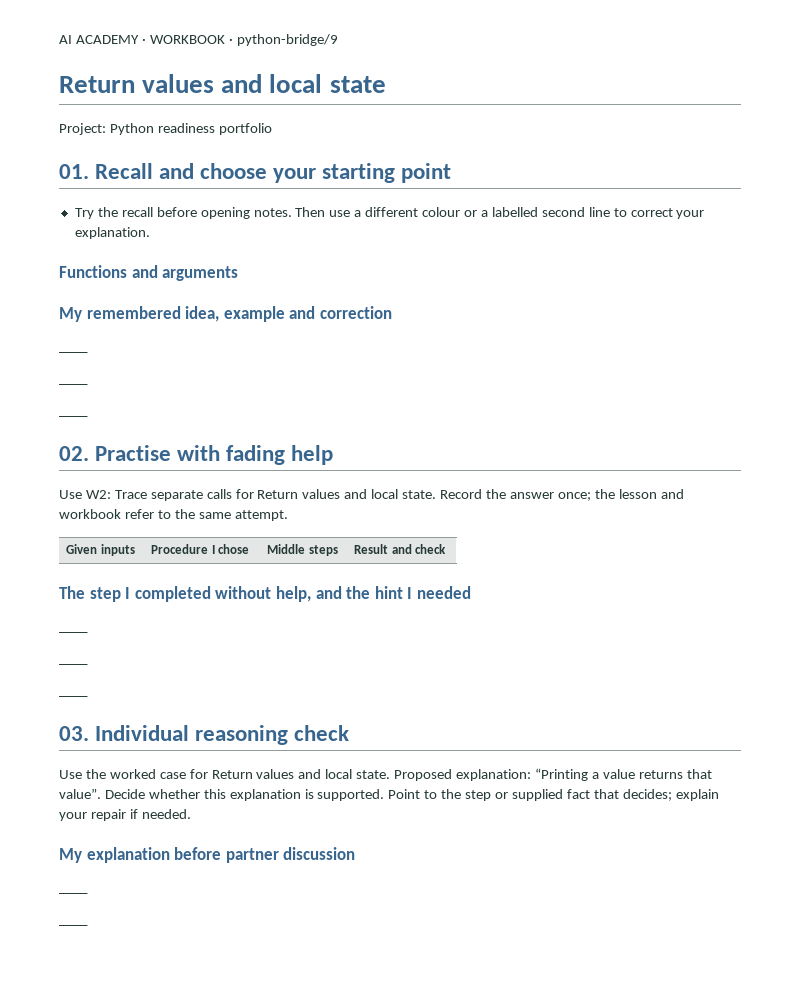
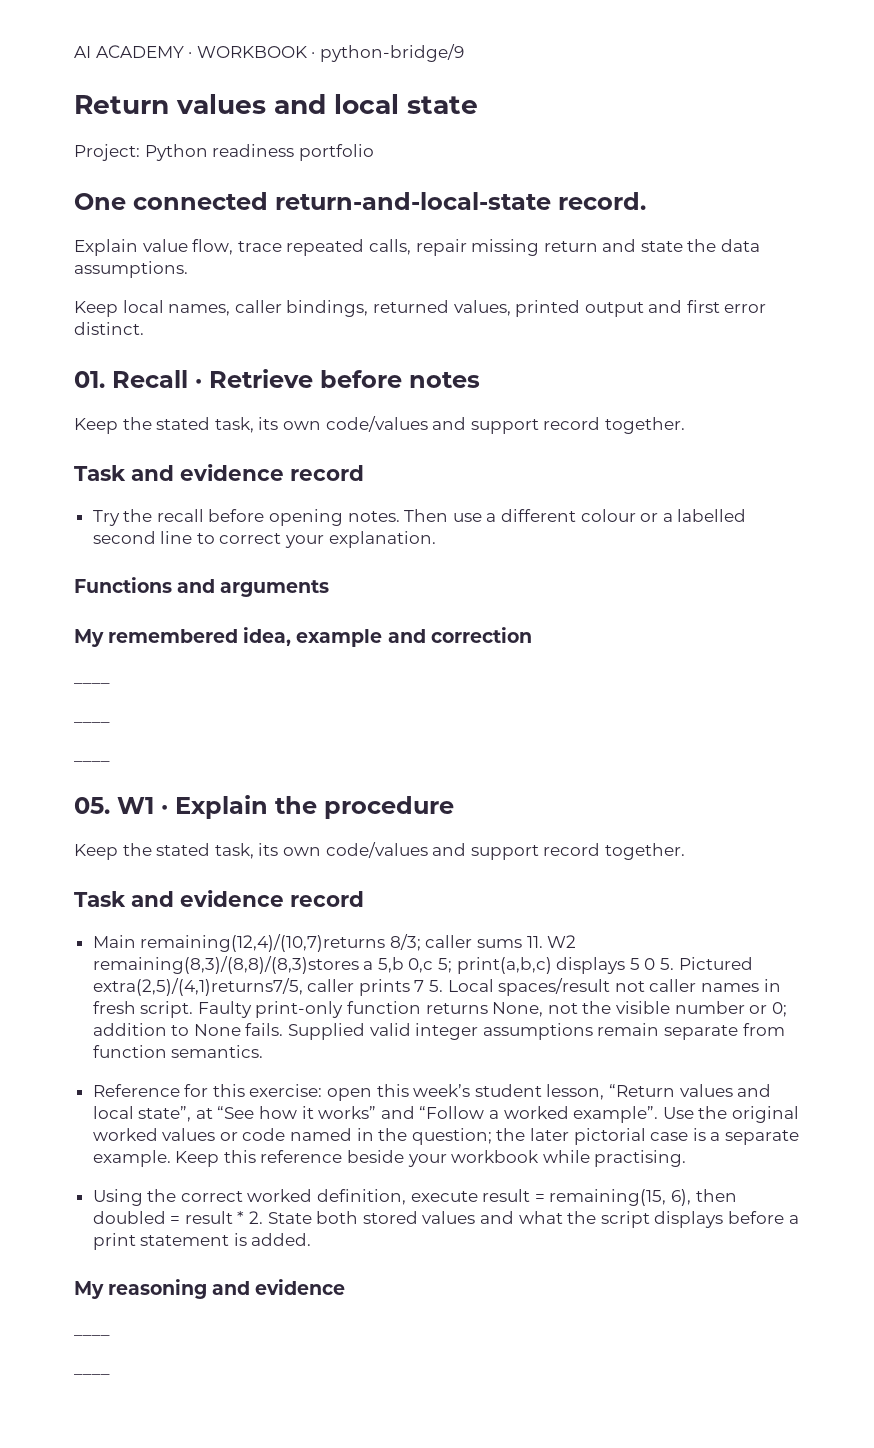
- 01. Recall and choose your starting point
+ One connected return-and-local-state record.
+ Explain value flow, trace repeated calls, repair missing return and state the data assumptions.
+ Keep local names, caller bindings, returned values, printed output and first error distinct.
+ 01. Recall · Retrieve before notes
+ Keep the stated task, its own code/values and support record together.
+ Task and evidence record
- 02. Practise with fading help
- Use W2: Trace separate calls for Return values and local state. Record the answer once; the lesson and workbook refer to the same attempt.
- Given inputs | Procedure I chose | Middle steps | Result and check
- The step I completed without help, and the hint I needed
- ____
- ____
- ____
- 03. Individual reasoning check
- Use the worked case for Return values and local state. Proposed explanation: “Printing a value returns that value”. Decide whether this explanation is supported. Point to the step or supplied fact that decides; explain your repair if needed.
- My explanation before partner discussion
+ 05. W1 · Explain the procedure
+ Keep the stated task, its own code/values and support record together.
+ Task and evidence record
+ Main remaining(12,4)/(10,7)returns 8/3; caller sums 11. W2 remaining(8,3)/(8,8)/(8,3)stores a 5,b 0,c 5; print(a,b,c) displays 5 0 5. Pictured extra(2,5)/(4,1)returns7/5, caller prints 7 5. Local spaces/result not caller names in fresh script. Faulty print-only function returns None, not the visible number or 0; addition to None fails. Supplied valid integer assumptions remain separate from function semantics.
+ Reference for this exercise: open this week’s student lesson, “Return values and local state”, at “See how it works” and “Follow a worked example”. Use the original worked values or code named in the question; the later pictorial case is a separate example. Keep this reference beside your workbook while practising.
+ Using the correct worked definition, execute result = remaining(15, 6), then doubled = result * 2. State both stored values and what the script displays before a print statement is added.
+ My reasoning and evidence

